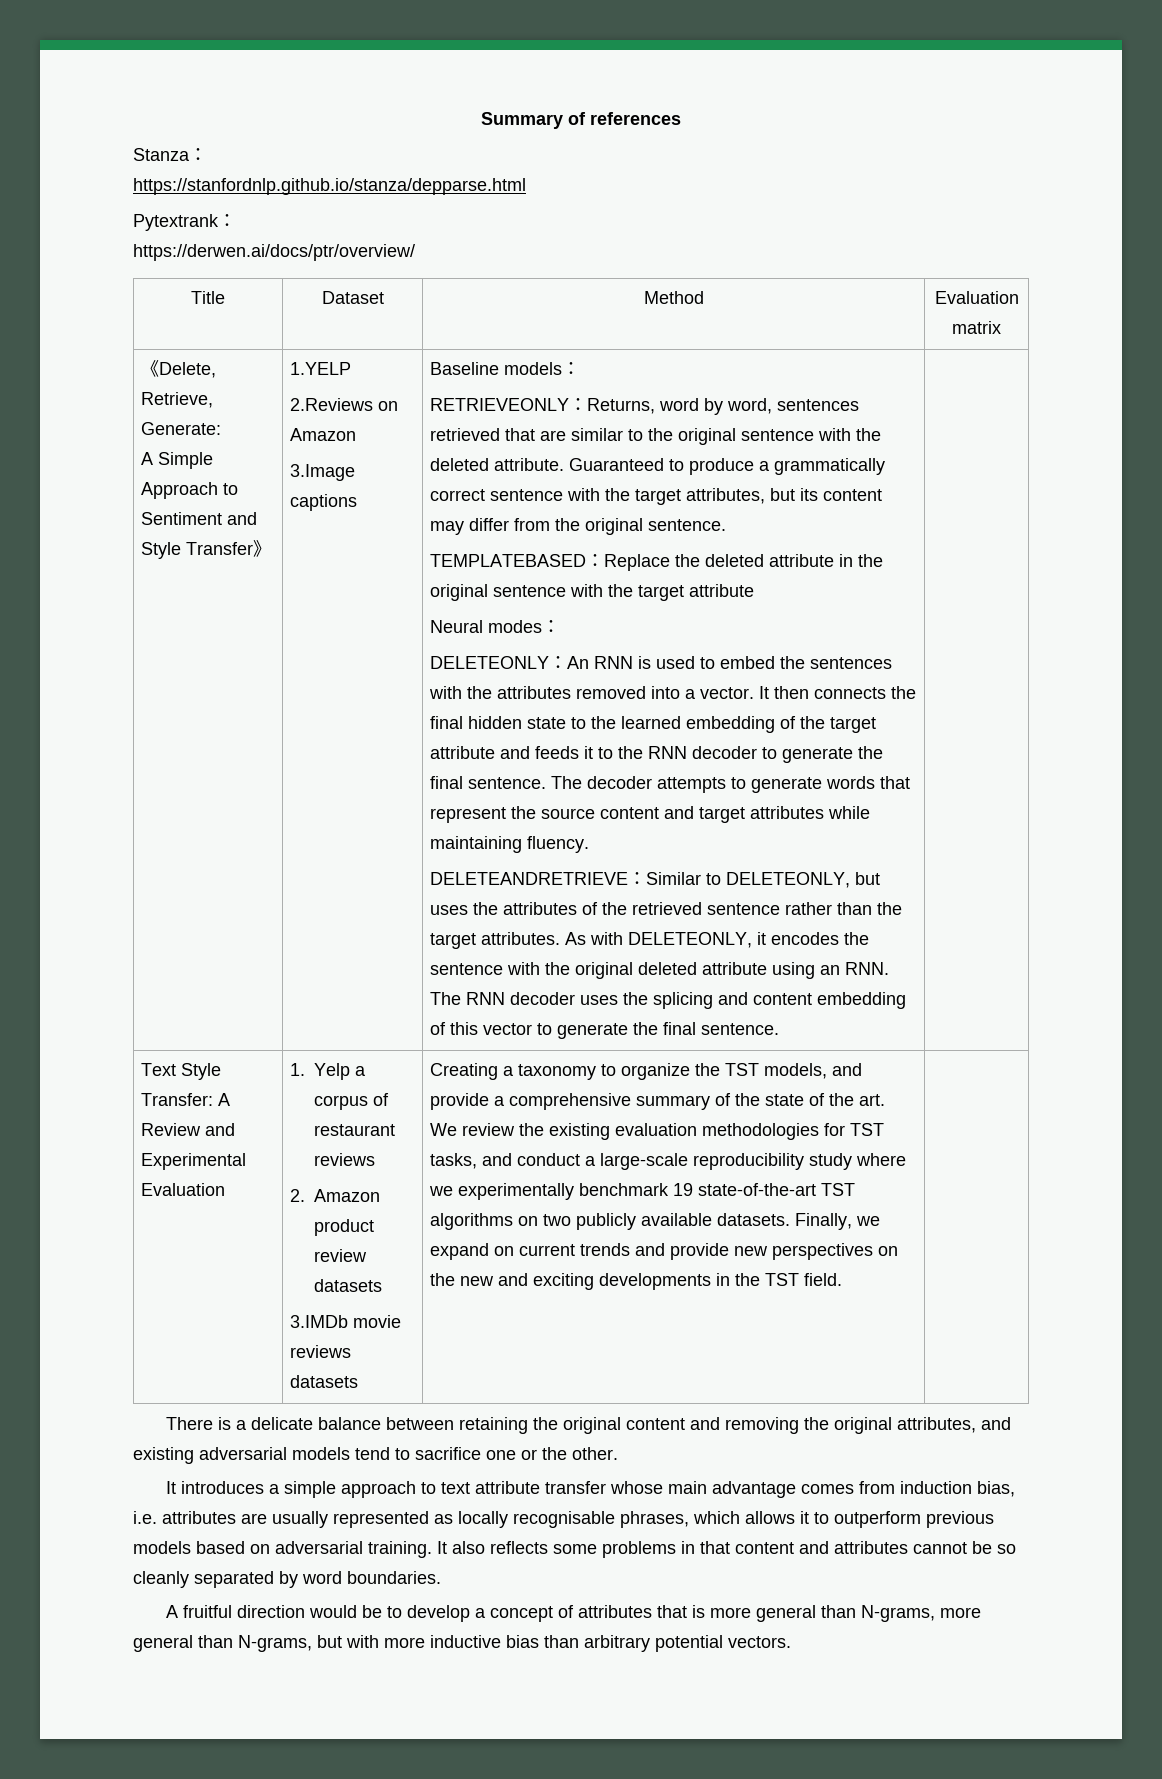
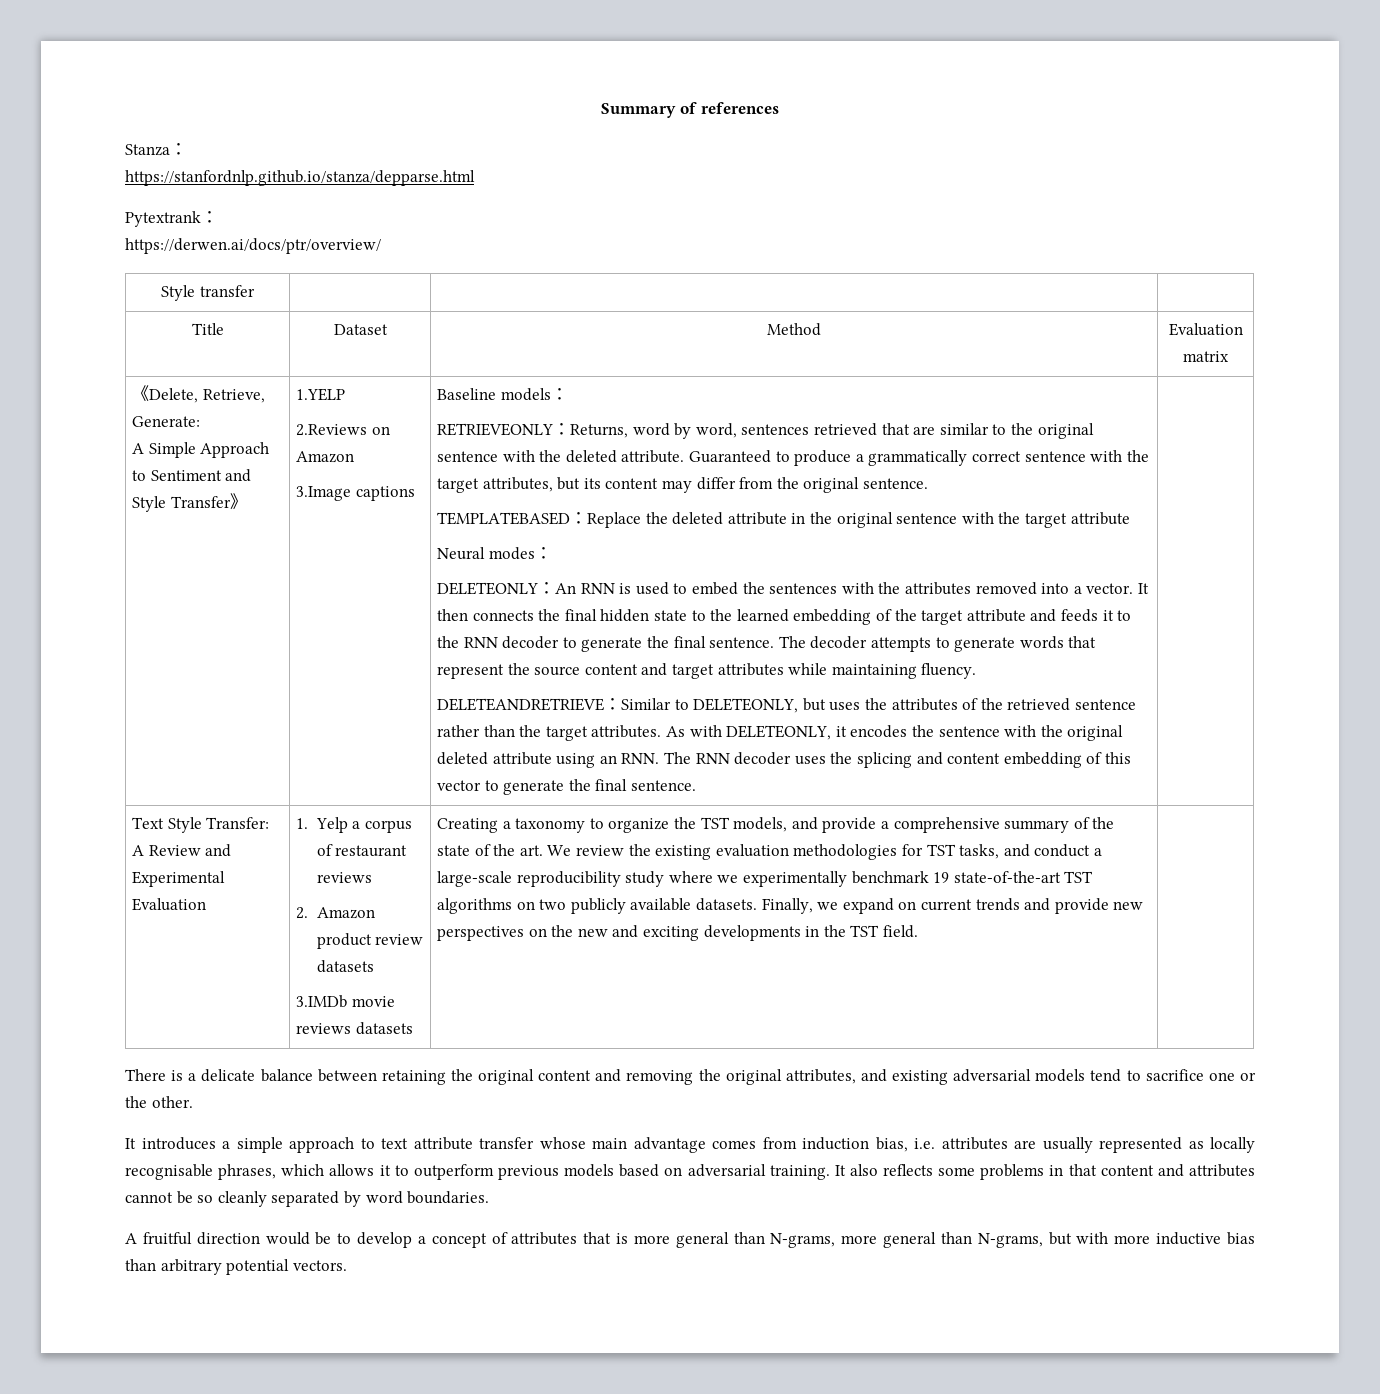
+ Style transfer | | |

